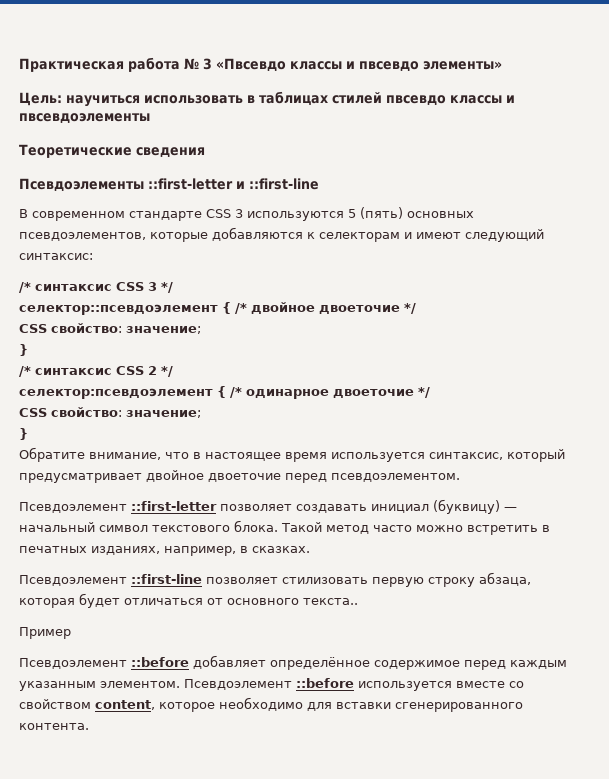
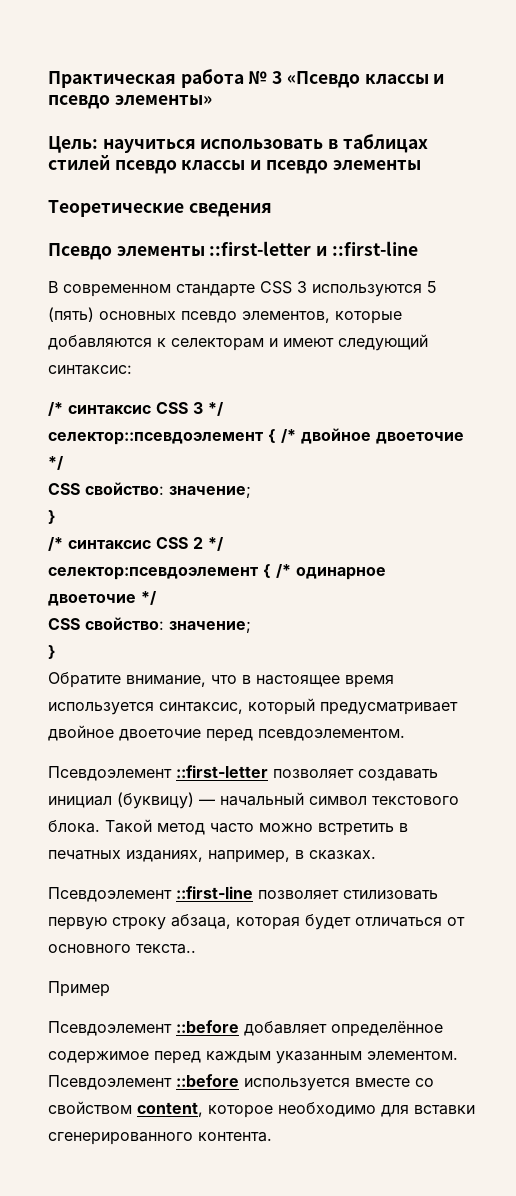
- Практическая работа № 3 «Пвсевдо классы и пвсевдо элементы»
+ Практическая работа № 3 «Псевдо классы и псевдо элементы»
- Цель: научиться использовать в таблицах стилей пвсевдо классы и пвсевдоэлементы
+ Цель: научиться использовать в таблицах стилей псевдо классы и псевдо элементы
- Псевдоэлементы ::first-letter и ::first-line
+ Псевдо элементы ::first-letter и ::first-line
- В современном стандарте CSS 3 используются 5 (пять) основных псевдоэлементов, которые добавляются к селекторам и имеют следующий синтаксис:
+ В современном стандарте CSS 3 используются 5 (пять) основных псевдо элементов, которые добавляются к селекторам и имеют следующий синтаксис:

